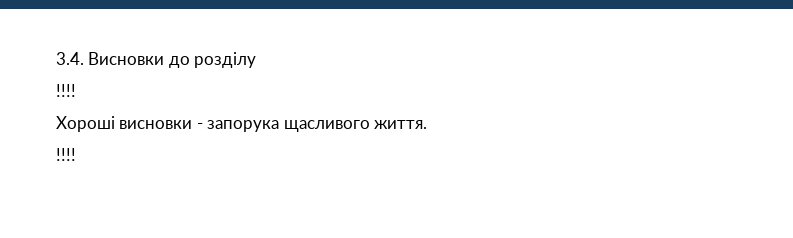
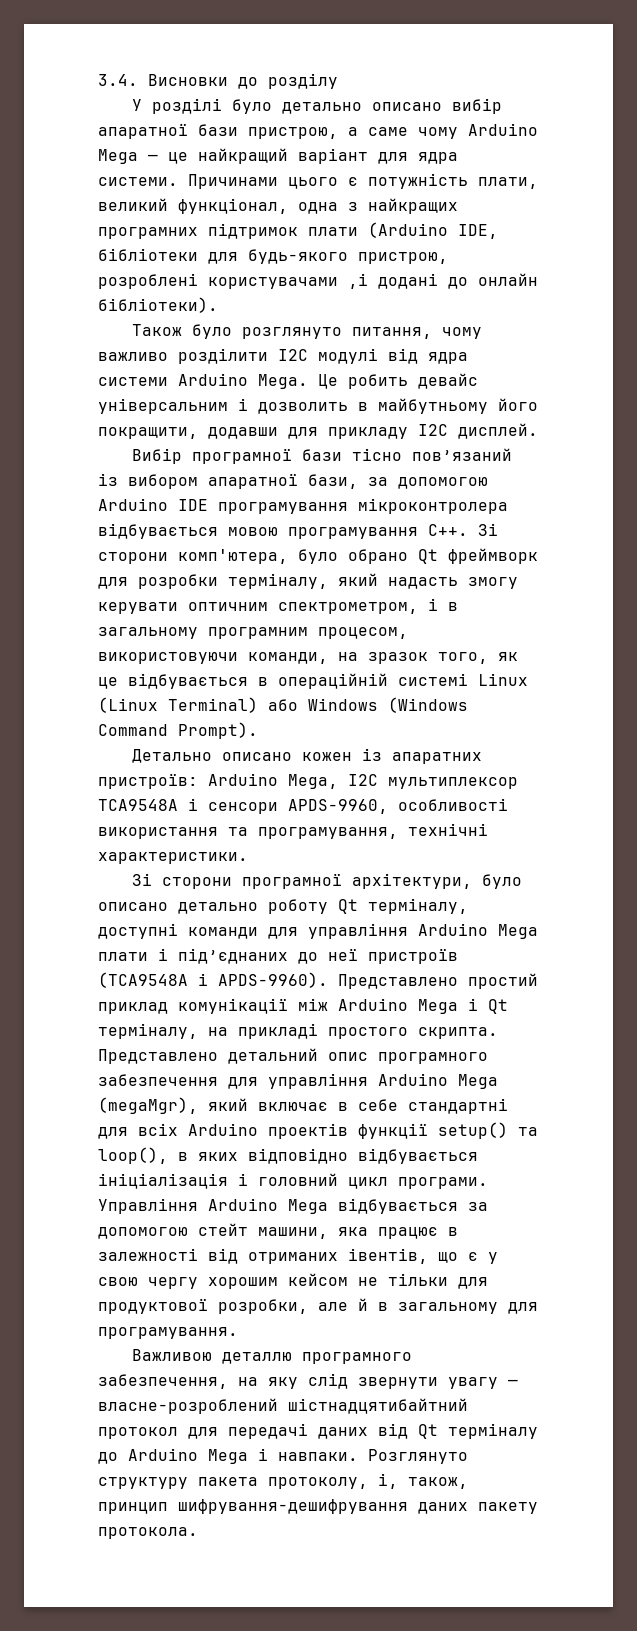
  3.4. Висновки до розділу
- !!!!
- Хороші висновки - запорука щасливого життя.
- !!!!
+ У розділі було детально описано вибір апаратної бази пристрою, а саме чому Arduino Mega — це найкращий варіант для ядра системи. Причинами цього є потужність плати, великий функціонал, одна з найкращих програмних підтримок плати (Arduino IDE, бібліотеки для будь-якого пристрою, розроблені користувачами ,і додані до онлайн бібліотеки).
+ Також було розглянуто питання, чому важливо розділити I2C модулі від ядра системи Arduino Mega. Це робить девайс універсальним і дозволить в майбутньому його покращити, додавши для прикладу I2C дисплей.
+ Вибір програмної бази тісно пов’язаний із вибором апаратної бази, за допомогою Arduino IDE програмування мікроконтролера відбувається мовою програмування С++. Зі сторони комп'ютера, було обрано Qt фреймворк для розробки терміналу, який надасть змогу керувати оптичним спектрометром, і в загальному програмним процесом, використовуючи команди, на зразок того, як це відбувається в операційній системі Linux (Linux Terminal) або Windows (Windows Command Prompt).
+ Детально описано кожен із апаратних пристроїв: Arduino Mega, I2C мультиплексор TCA9548A і сенсори APDS-9960, особливості використання та програмування, технічні характеристики.
+ Зі сторони програмної архітектури, було описано детально роботу Qt терміналу, доступні команди для управління Arduino Mega плати і під’єднаних до неї пристроїв (TCA9548A і APDS-9960). Представлено простий приклад комунікації між Arduino Mega і Qt терміналу, на прикладі простого скрипта. Представлено детальний опис програмного забезпечення для управління Arduino Mega (megaMgr), який включає в себе стандартні для всіх Arduino проектів функції setup() та loop(), в яких відповідно відбувається ініціалізація і головний цикл програми. Управління Arduino Mega відбувається за допомогою стейт машини, яка працює в залежності від отриманих івентів, що є у свою чергу хорошим кейсом не тільки для продуктової розробки, але й в загальному для програмування.
+ Важливою деталлю програмного забезпечення, на яку слід звернути увагу — власне-розроблений шістнадцятибайтний протокол для передачі даних від Qt терміналу до Arduino Mega і навпаки. Розглянуто структуру пакета протоколу, і, також, принцип шифрування-дешифрування даних пакету протокола.

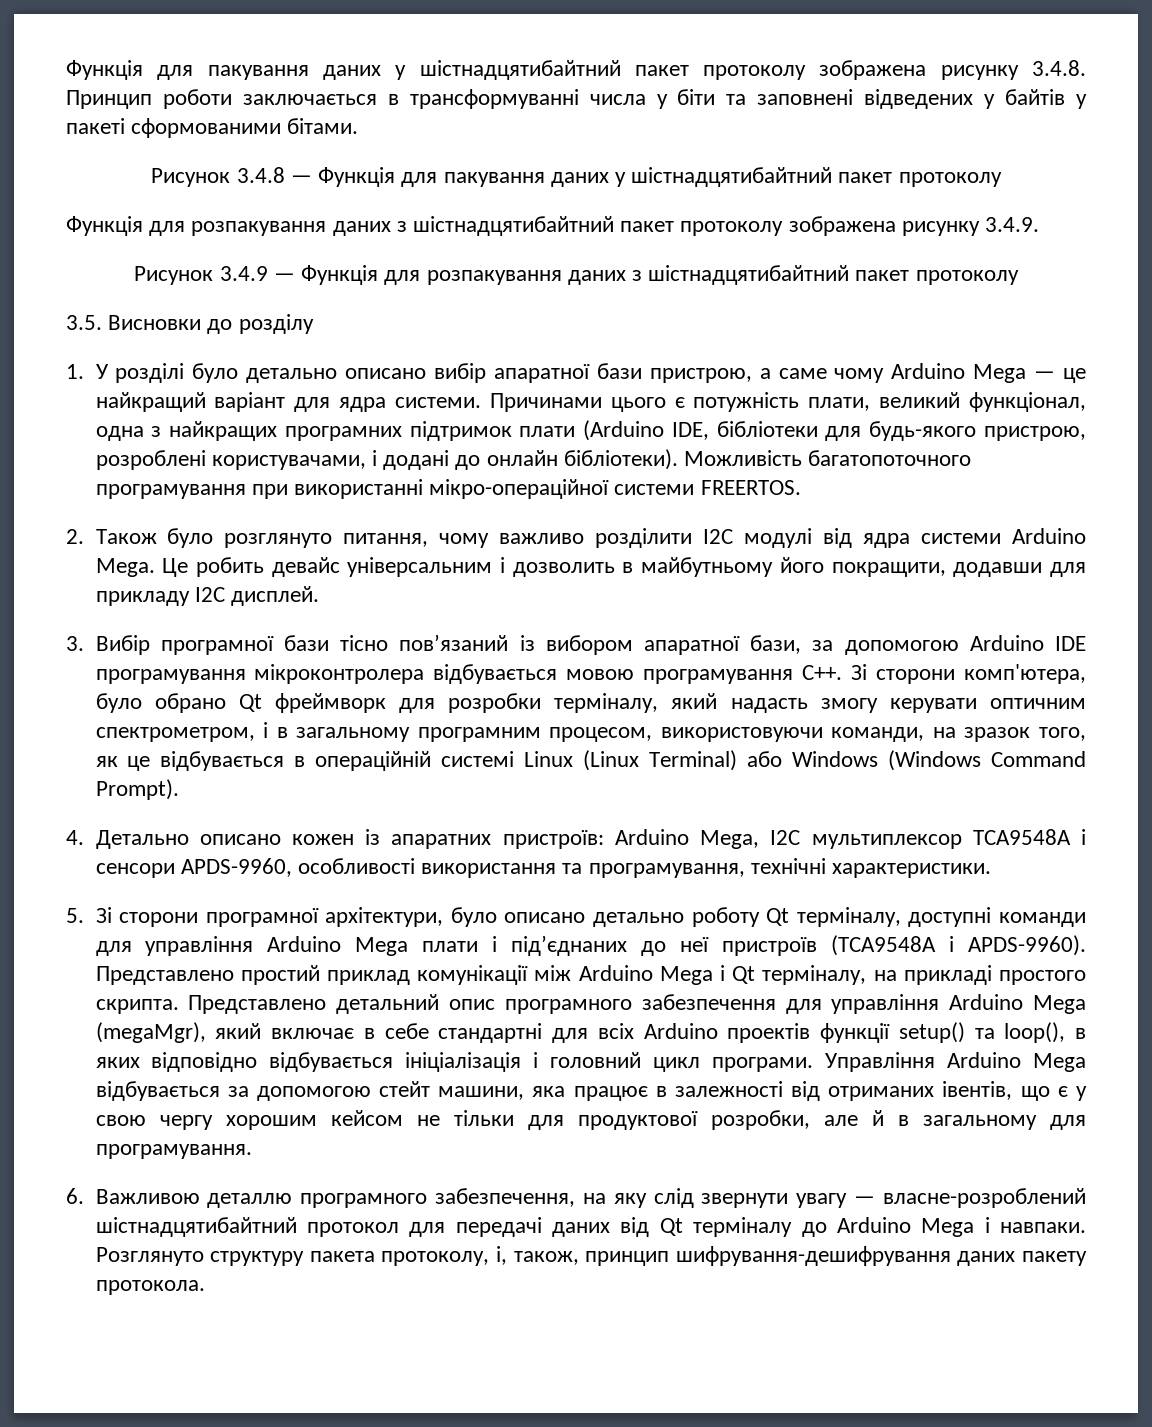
- 3.4. Висновки до розділу
+ Функція для пакування даних у шістнадцятибайтний пакет протоколу зображена рисунку 3.4.8. Принцип роботи заключається в трансформуванні числа у біти та заповнені відведених у байтів у пакеті сформованими бітами.
+ Рисунок 3.4.8 — Функція для пакування даних у шістнадцятибайтний пакет протоколу
+ Функція для розпакування даних з шістнадцятибайтний пакет протоколу зображена рисунку 3.4.9.
+ Рисунок 3.4.9 — Функція для розпакування даних з шістнадцятибайтний пакет протоколу
+ 3.5. Висновки до розділу
- У розділі було детально описано вибір апаратної бази пристрою, а саме чому Arduino Mega — це найкращий варіант для ядра системи.
+ 1. У розділі було детально описано вибір апаратної бази пристрою, а саме чому Arduino Mega — це найкращий варіант для ядра системи.
- Причинами цього є потужність плати, великий функціонал, одна з найкращих програмних підтримок плати (Arduino IDE, бібліотеки для будь-якого пристрою, розроблені користувачами ,і додані до онлайн бібліотеки).
- Також було розглянуто питання, чому важливо розділити I2C модулі від ядра системи Arduino Mega.
+ Причинами цього є потужність плати, великий функціонал, одна з найкращих програмних підтримок плати (Arduino IDE, бібліотеки для будь-якого пристрою, розроблені користувачами, і додані до онлайн бібліотеки). Можливість багатопоточного програмування при використанні мікро-операційної системи FREERTOS.
+ 2. Також було розглянуто питання, чому важливо розділити I2C модулі від ядра системи Arduino Mega.
- Вибір програмної бази тісно пов’язаний із вибором апаратної бази, за допомогою Arduino IDE програмування мікроконтролера відбувається мовою програмування С++. Зі сторони комп'ютера, було обрано Qt фреймворк для розробки терміналу, який надасть змогу керувати оптичним спектрометром, і в загальному програмним процесом, використовуючи команди, на зразок того, як це відбувається в операційній системі Linux (Linux Terminal) або Windows (Windows Command Prompt).
+ 3. Вибір програмної бази тісно пов’язаний із вибором апаратної бази, за допомогою Arduino IDE програмування мікроконтролера відбувається мовою програмування С++. Зі сторони комп'ютера, було обрано Qt фреймворк для розробки терміналу, який надасть змогу керувати оптичним спектрометром, і в загальному програмним процесом, використовуючи команди, на зразок того, як це відбувається в операційній системі Linux (Linux Terminal) або Windows (Windows Command Prompt).
- Детально описано кожен із апаратних пристроїв: Arduino Mega, I2C мультиплексор TCA9548A і сенсори APDS-9960, особливості використання та програмування, технічні характеристики.
+ 4. Детально описано кожен із апаратних пристроїв: Arduino Mega, I2C мультиплексор TCA9548A і сенсори APDS-9960, особливості використання та програмування, технічні характеристики.
- Зі сторони програмної архітектури, було описано детально роботу Qt терміналу, доступні команди для управління Arduino Mega плати і під’єднаних до неї пристроїв (TCA9548A і APDS-9960).
+ 5. Зі сторони програмної архітектури, було описано детально роботу Qt терміналу, доступні команди для управління Arduino Mega плати і під’єднаних до неї пристроїв (TCA9548A і APDS-9960).
- Важливою деталлю програмного забезпечення, на яку слід звернути увагу — власне-розроблений шістнадцятибайтний протокол для передачі даних від Qt терміналу до Arduino Mega і навпаки.
+ 6. Важливою деталлю програмного забезпечення, на яку слід звернути увагу — власне-розроблений шістнадцятибайтний протокол для передачі даних від Qt терміналу до Arduino Mega і навпаки.

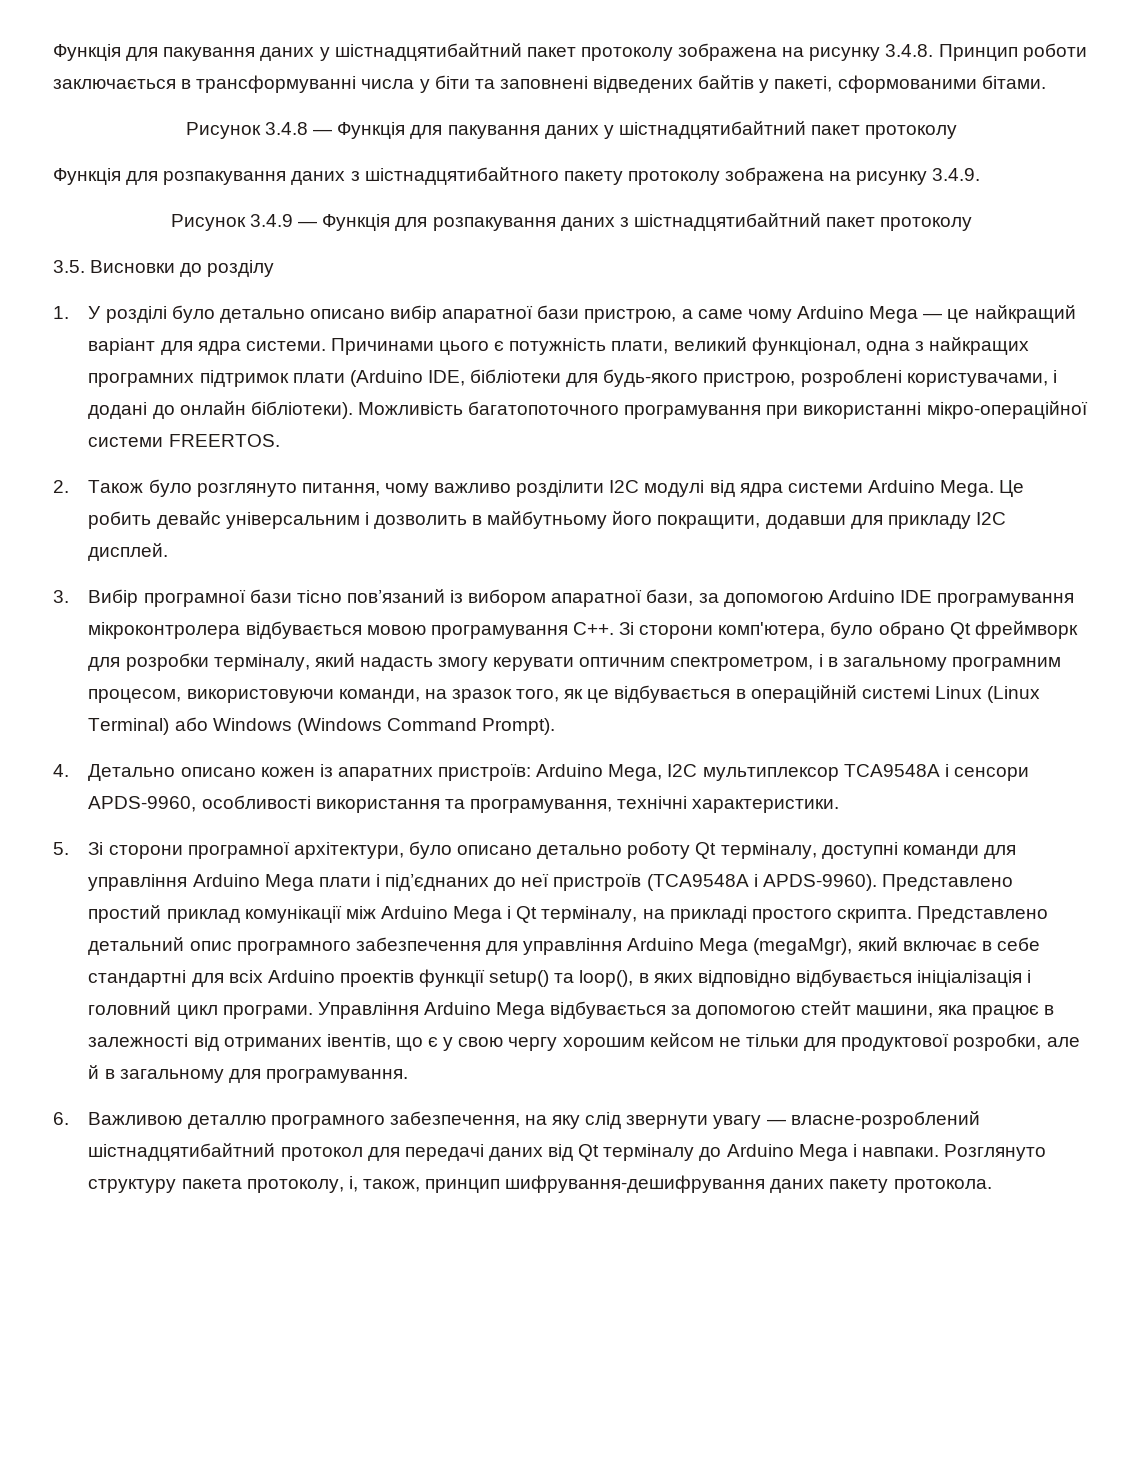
- Функція для пакування даних у шістнадцятибайтний пакет протоколу зображена рисунку 3.4.8. Принцип роботи заключається в трансформуванні числа у біти та заповнені відведених у байтів у пакеті сформованими бітами.
+ Функція для пакування даних у шістнадцятибайтний пакет протоколу зображена на рисунку 3.4.8. Принцип роботи заключається в трансформуванні числа у біти та заповнені відведених байтів у пакеті, сформованими бітами.
- Функція для розпакування даних з шістнадцятибайтний пакет протоколу зображена рисунку 3.4.9.
+ Функція для розпакування даних з шістнадцятибайтного пакету протоколу зображена на рисунку 3.4.9.

